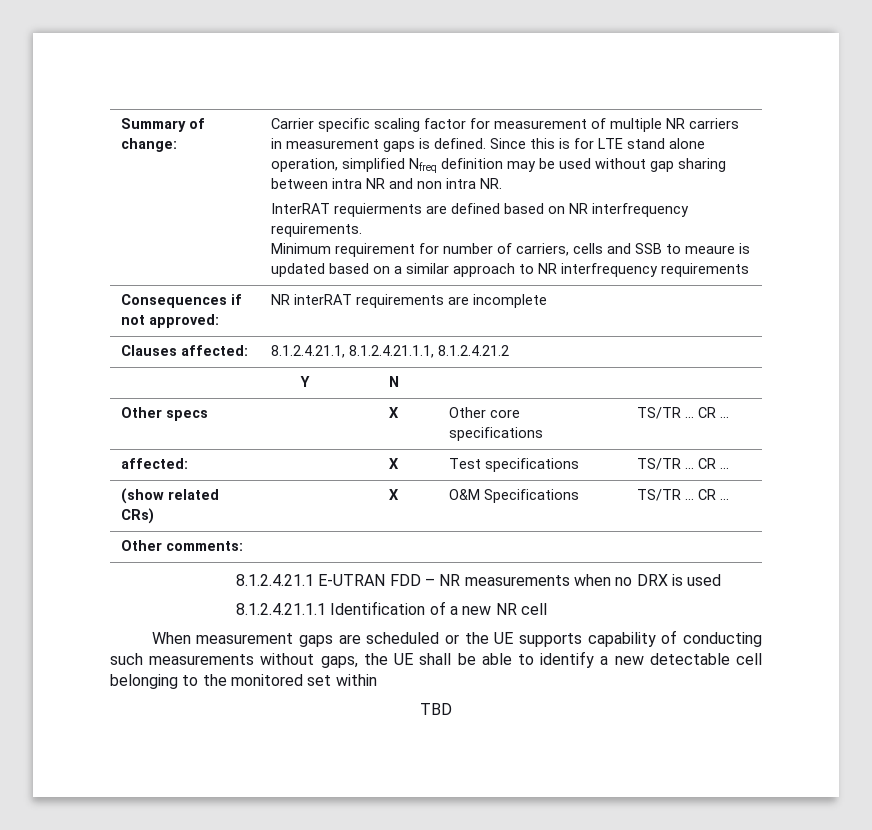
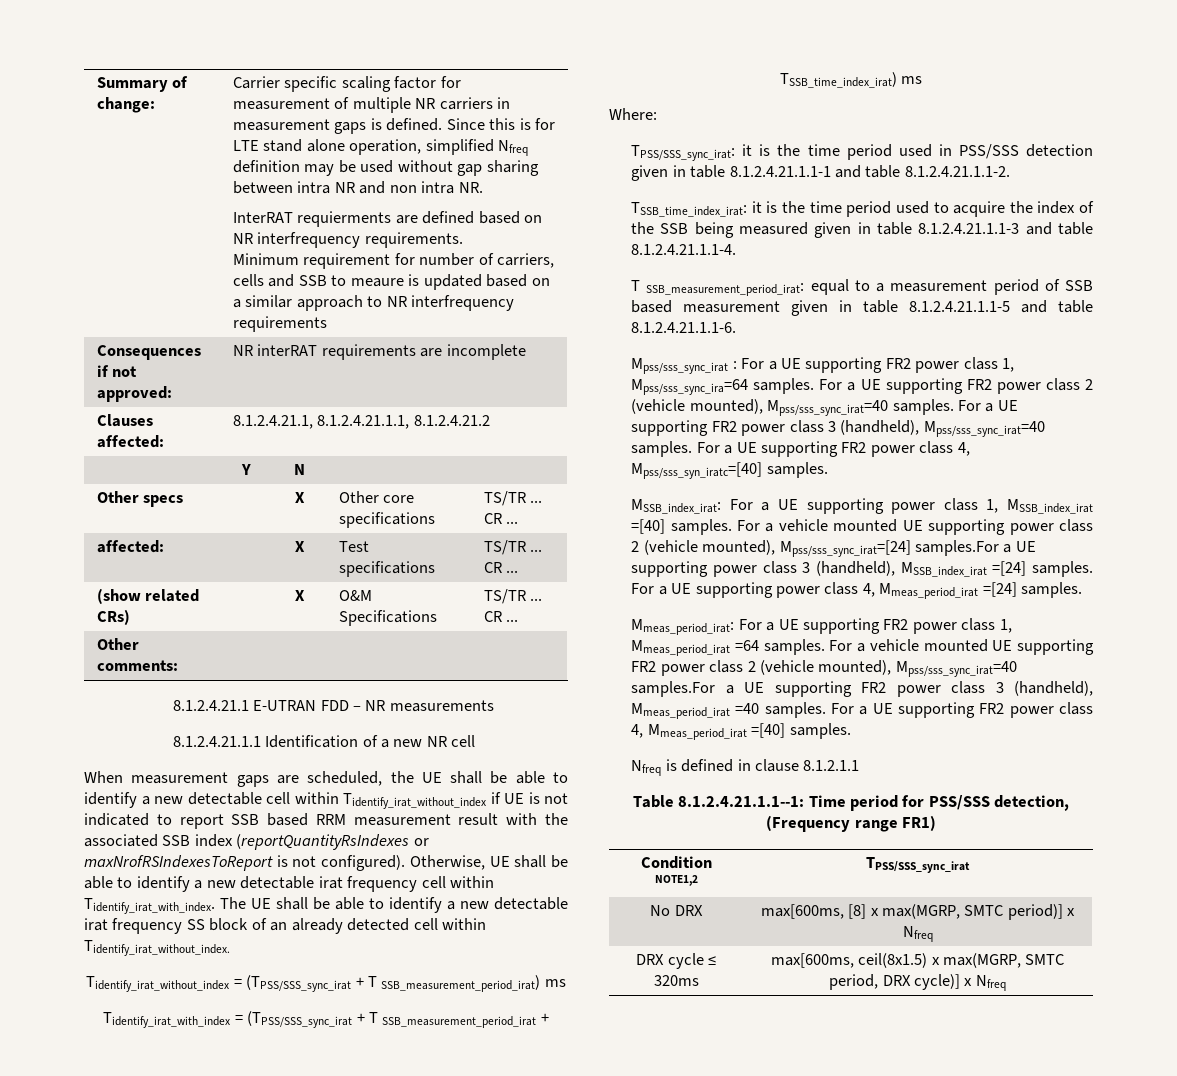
- 8.1.2.4.21.1 E-UTRAN FDD – NR measurements when no DRX is used
+ 8.1.2.4.21.1 E-UTRAN FDD – NR measurements
- When measurement gaps are scheduled or the UE supports capability of conducting such measurements without gaps, the UE shall be able to identify a new detectable cell belonging to the monitored set within
- TBD
+ When measurement gaps are scheduled, the UE shall be able to identify a new detectable cell within Tidentify_irat_without_index if UE is not indicated to report SSB based RRM measurement result with the associated SSB index (reportQuantityRsIndexes or maxNrofRSIndexesToReport is not configured). Otherwise, UE shall be able to identify a new detectable irat frequency cell within Tidentify_irat_with_index. The UE shall be able to identify a new detectable irat frequency SS block of an already detected cell within Tidentify_irat_without_index.
+ Tidentify_irat_without_index = (TPSS/SSS_sync_irat + T SSB_measurement_period_irat) ms
+ Tidentify_irat_with_index = (TPSS/SSS_sync_irat + T SSB_measurement_period_irat + TSSB_time_index_irat) ms
+ Where:
+ TPSS/SSS_sync_irat: it is the time period used in PSS/SSS detection given in table 8.1.2.4.21.1.1-1 and table 8.1.2.4.21.1.1-2.
+ TSSB_time_index_irat: it is the time period used to acquire the index of the SSB being measured given in table 8.1.2.4.21.1.1-3 and table 8.1.2.4.21.1.1-4.
+ T SSB_measurement_period_irat: equal to a measurement period of SSB based measurement given in table 8.1.2.4.21.1.1-5 and table 8.1.2.4.21.1.1-6.
+ Mpss/sss_sync_irat : For a UE supporting FR2 power class 1, Mpss/sss_sync_ira=64 samples. For a UE supporting FR2 power class 2 (vehicle mounted), Mpss/sss_sync_irat=40 samples. For a UE supporting FR2 power class 3 (handheld), Mpss/sss_sync_irat=40 samples. For a UE supporting FR2 power class 4, Mpss/sss_syn_iratc=[40] samples.
+ MSSB_index_irat: For a UE supporting power class 1, MSSB_index_irat =[40] samples. For a vehicle mounted UE supporting power class 2 (vehicle mounted), Mpss/sss_sync_irat=[24] samples.For a UE supporting power class 3 (handheld), MSSB_index_irat =[24] samples. For a UE supporting power class 4, Mmeas_period_irat =[24] samples.
+ Mmeas_period_irat: For a UE supporting FR2 power class 1, Mmeas_period_irat =64 samples. For a vehicle mounted UE supporting FR2 power class 2 (vehicle mounted), Mpss/sss_sync_irat=40 samples.For a UE supporting FR2 power class 3 (handheld), Mmeas_period_irat =40 samples. For a UE supporting FR2 power class 4, Mmeas_period_irat =[40] samples.
+ Nfreq is defined in clause 8.1.2.1.1
+ Table 8.1.2.4.21.1.1--1: Time period for PSS/SSS detection, (Frequency range FR1)
+ Condition NOTE1,2 | TPSS/SSS_sync_irat
+ No DRX | max[600ms, [8] x max(MGRP, SMTC period)] x Nfreq
+ DRX cycle ≤ 320ms | max[600ms, ceil(8x1.5) x max(MGRP, SMTC period, DRX cycle)] x Nfreq

